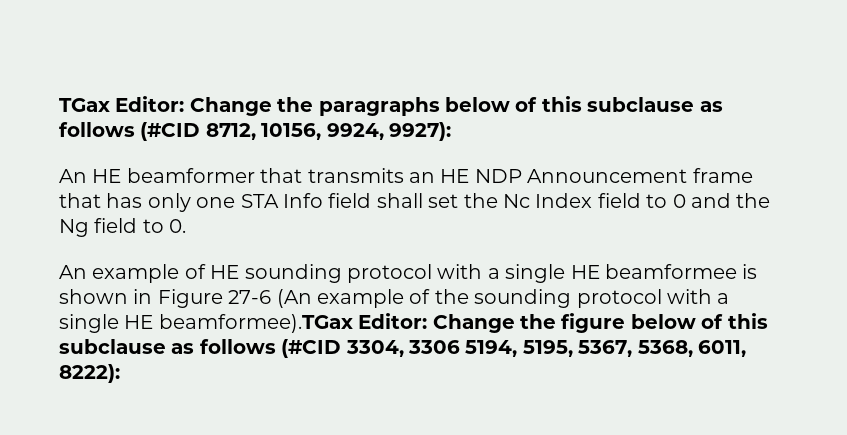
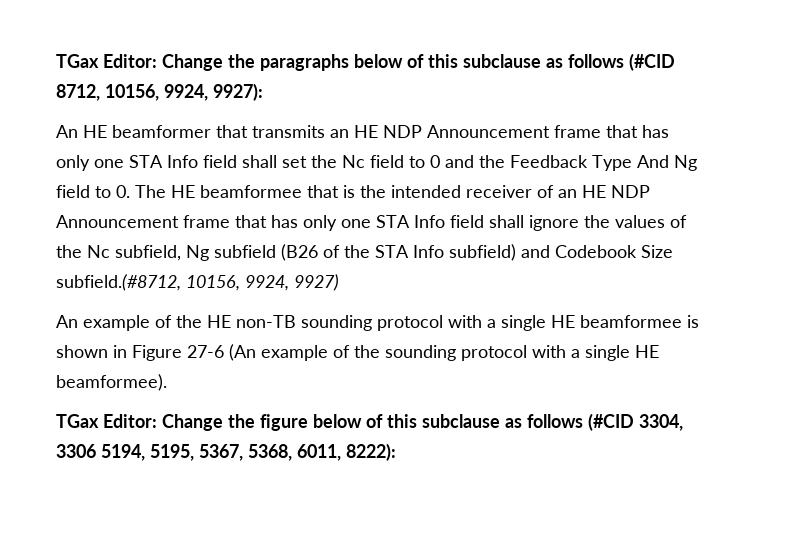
- An HE beamformer that transmits an HE NDP Announcement frame that has only one STA Info field shall set the Nc Index field to 0 and the Ng field to 0.
+ An HE beamformer that transmits an HE NDP Announcement frame that has only one STA Info field shall set the Nc field to 0 and the Feedback Type And Ng field to 0. The HE beamformee that is the intended receiver of an HE NDP Announcement frame that has only one STA Info field shall ignore the values of the Nc subfield, Ng subfield (B26 of the STA Info subfield) and Codebook Size subfield.(#8712, 10156, 9924, 9927)
- An example of HE sounding protocol with a single HE beamformee is shown in Figure 27-6 (An example of the sounding protocol with a single HE beamformee).TGax Editor: Change the figure below of this subclause as follows (#CID 3304, 3306 5194, 5195, 5367, 5368, 6011, 8222):
+ An example of the HE non-TB sounding protocol with a single HE beamformee is shown in Figure 27-6 (An example of the sounding protocol with a single HE beamformee).
+ TGax Editor: Change the figure below of this subclause as follows (#CID 3304, 3306 5194, 5195, 5367, 5368, 6011, 8222):

